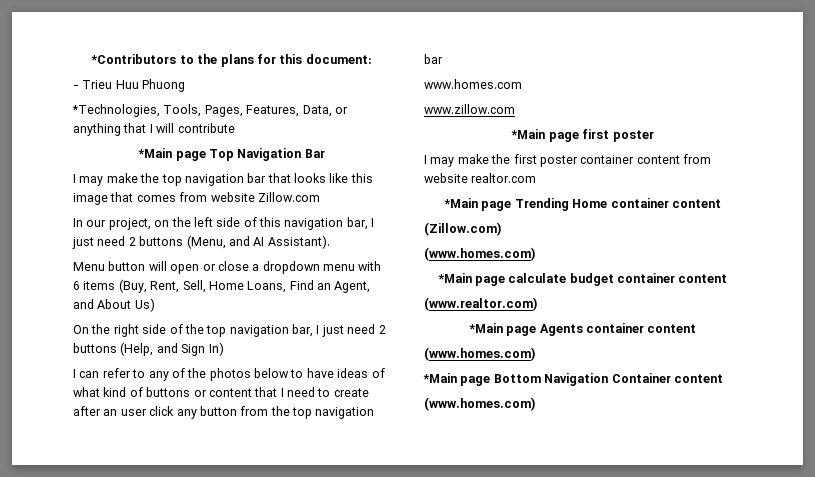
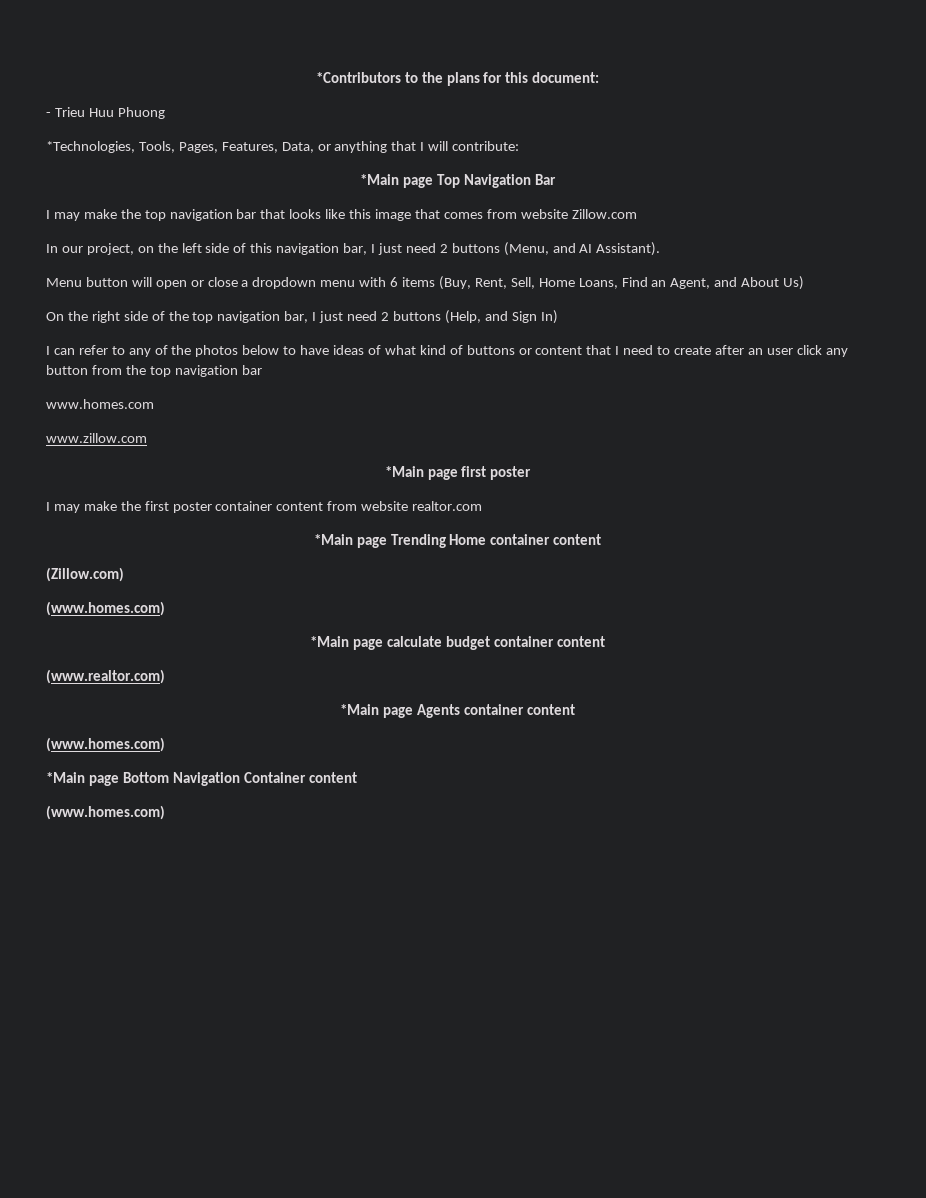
- *Technologies, Tools, Pages, Features, Data, or anything that I will contribute
+ *Technologies, Tools, Pages, Features, Data, or anything that I will contribute:

